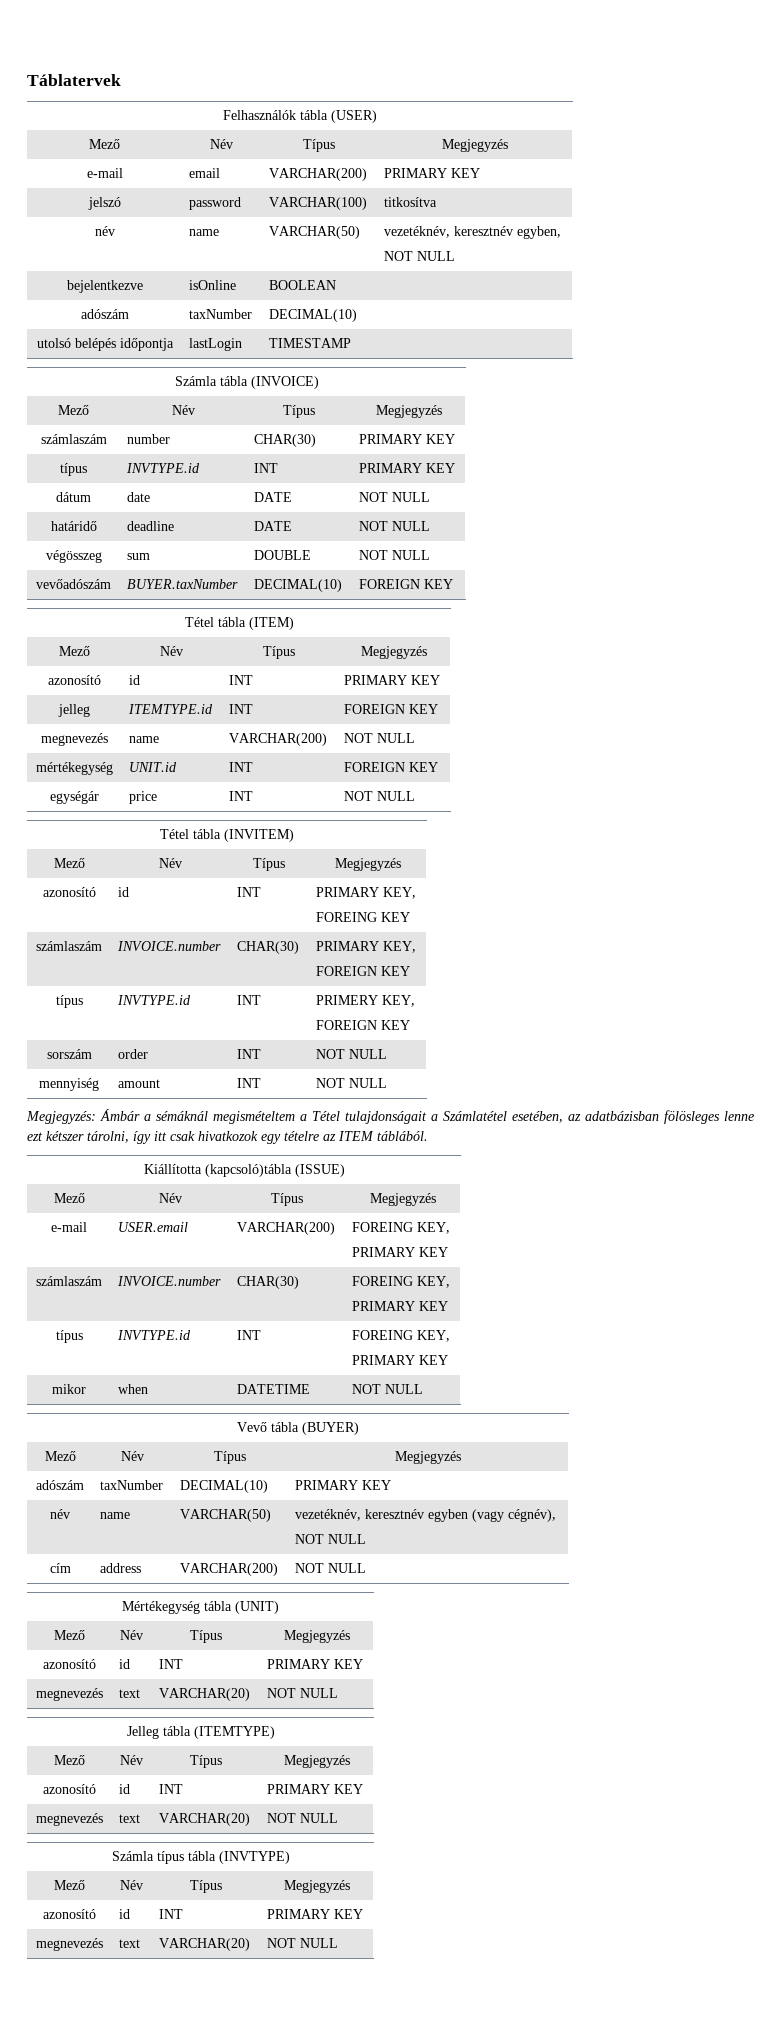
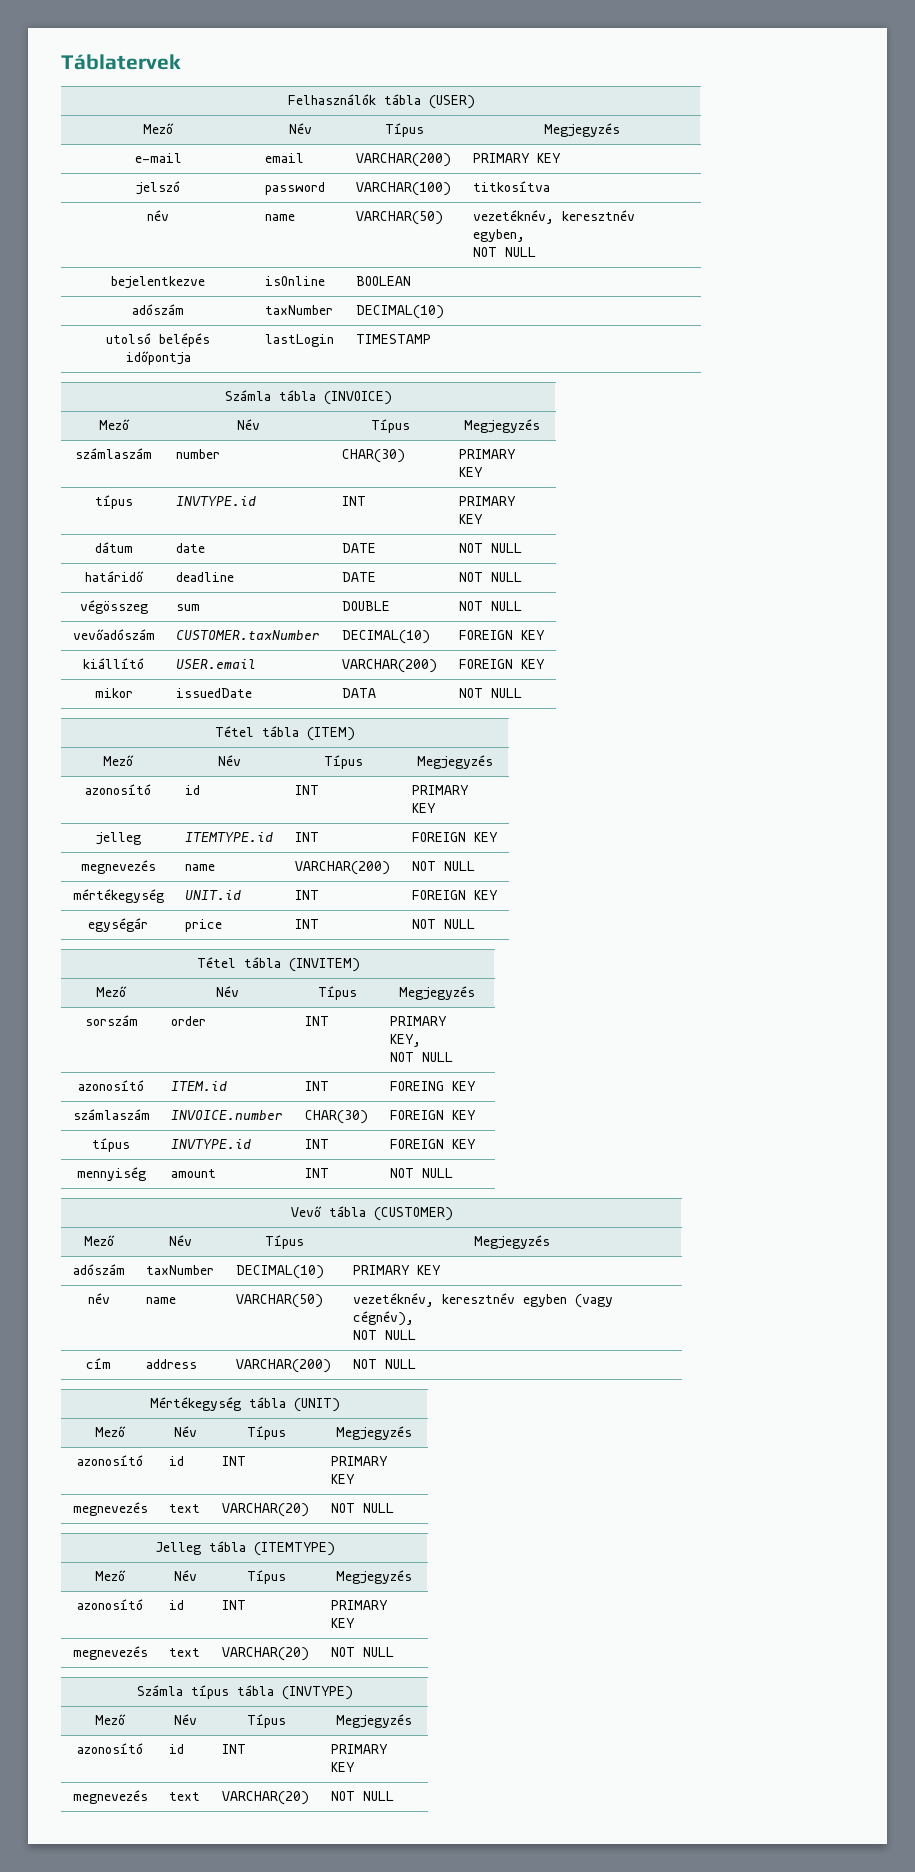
- vevőadószám | BUYER.taxNumber | DECIMAL(10) | FOREIGN KEY
+ vevőadószám | CUSTOMER.taxNumber | DECIMAL(10) | FOREIGN KEY
+ kiállító | USER.email | VARCHAR(200) | FOREIGN KEY
+ mikor | issuedDate | DATA | NOT NULL
- azonosító | id | INT | PRIMARY KEY,
- FOREING KEY
+ sorszám | order | INT | PRIMARY KEY,
+ NOT NULL
+ azonosító | ITEM.id | INT | FOREING KEY
- számlaszám | INVOICE.number | CHAR(30) | PRIMARY KEY,
- FOREIGN KEY
+ számlaszám | INVOICE.number | CHAR(30) | FOREIGN KEY
- típus | INVTYPE.id | INT | PRIMERY KEY,
- FOREIGN KEY
- sorszám | order | INT | NOT NULL
+ típus | INVTYPE.id | INT | FOREIGN KEY
- Megjegyzés: Ámbár a sémáknál megismételtem a Tétel tulajdonságait a Számlatétel esetében, az adatbázisban fölösleges lenne ezt kétszer tárolni, így itt csak hivatkozok egy tételre az ITEM táblából.
- Kiállította (kapcsoló)tábla (ISSUE)
- Mező | Név | Típus | Megjegyzés
- e-mail | USER.email | VARCHAR(200) | FOREING KEY,
- PRIMARY KEY
- számlaszám | INVOICE.number | CHAR(30) | FOREING KEY,
- PRIMARY KEY
- típus | INVTYPE.id | INT | FOREING KEY,
- PRIMARY KEY
- mikor | when | DATETIME | NOT NULL
- Vevő tábla (BUYER)
+ Vevő tábla (CUSTOMER)

